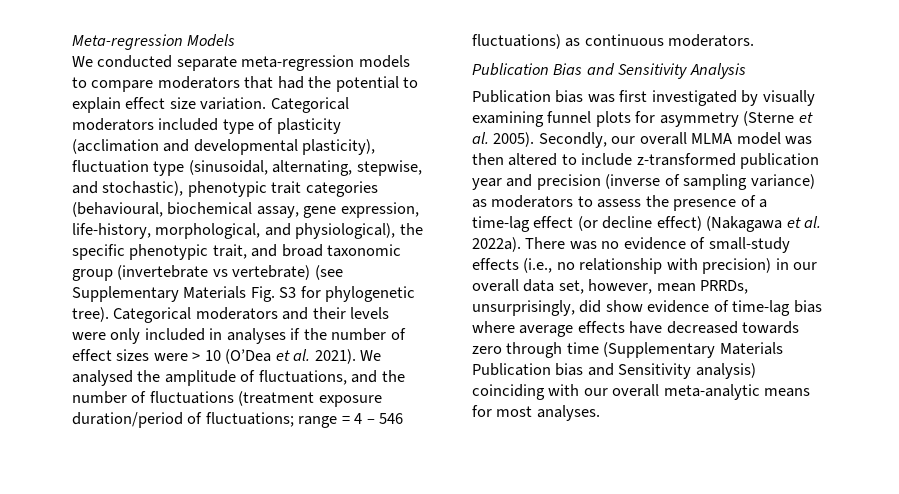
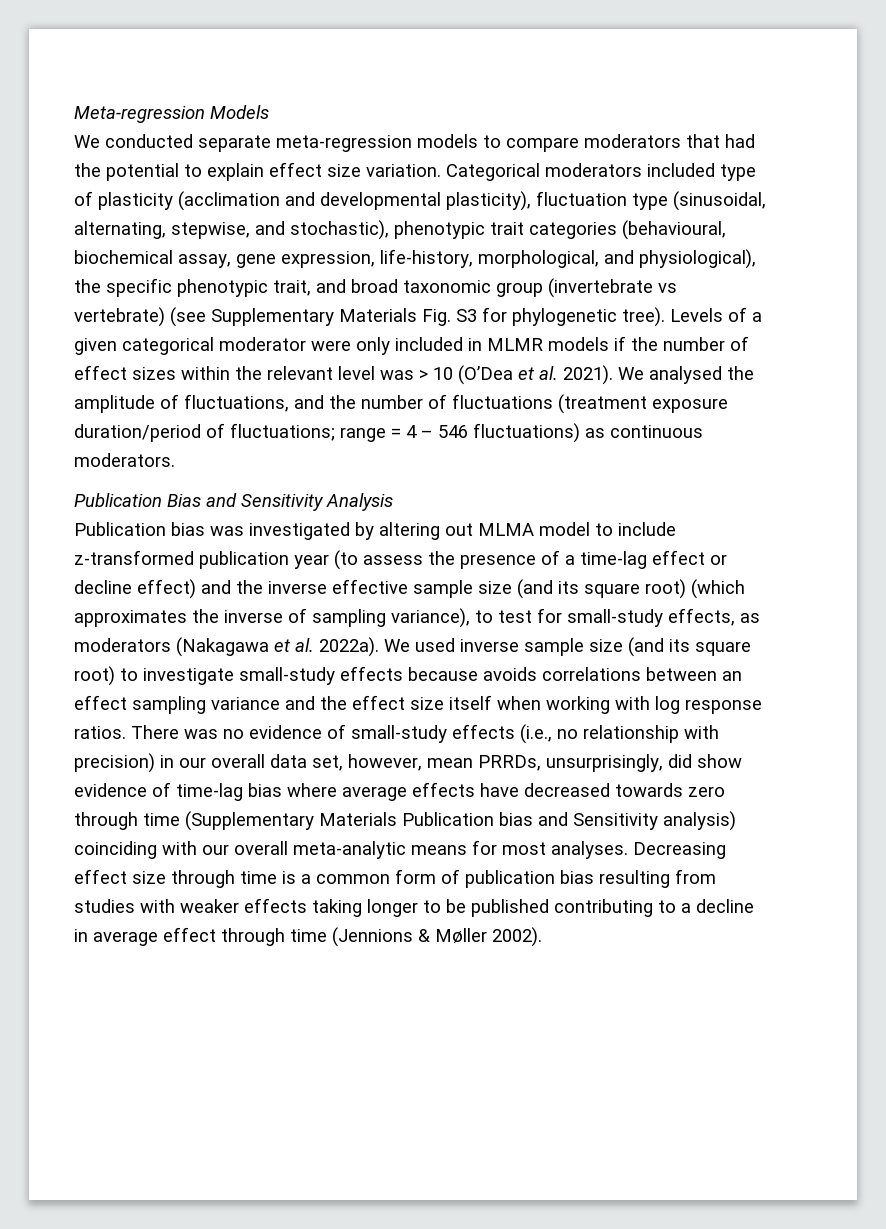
- Categorical moderators and their levels were only included in analyses if the number of effect sizes were > 10 (O’Dea et al. 2021).
+ Levels of a given categorical moderator were only included in MLMR models if the number of effect sizes within the relevant level was > 10 (O’Dea et al. 2021).
- Publication bias was first investigated by visually examining funnel plots for asymmetry (Sterne et al. 2005). Secondly, our overall MLMA model was then altered to include z-transformed publication year and precision (inverse of sampling variance) as moderators to assess the presence of a time-lag effect (or decline effect) (Nakagawa et al. 2022a).
+ Publication bias was investigated by altering out MLMA model to include z-transformed publication year (to assess the presence of a time-lag effect or decline effect) and the inverse effective sample size (and its square root) (which approximates the inverse of sampling variance), to test for small-study effects, as moderators (Nakagawa et al. 2022a). We used inverse sample size (and its square root) to investigate small-study effects because avoids correlations between an effect sampling variance and the effect size itself when working with log response ratios.
+ Decreasing effect size through time is a common form of publication bias resulting from studies with weaker effects taking longer to be published contributing to a decline in average effect through time (Jennions & Møller 2002).

